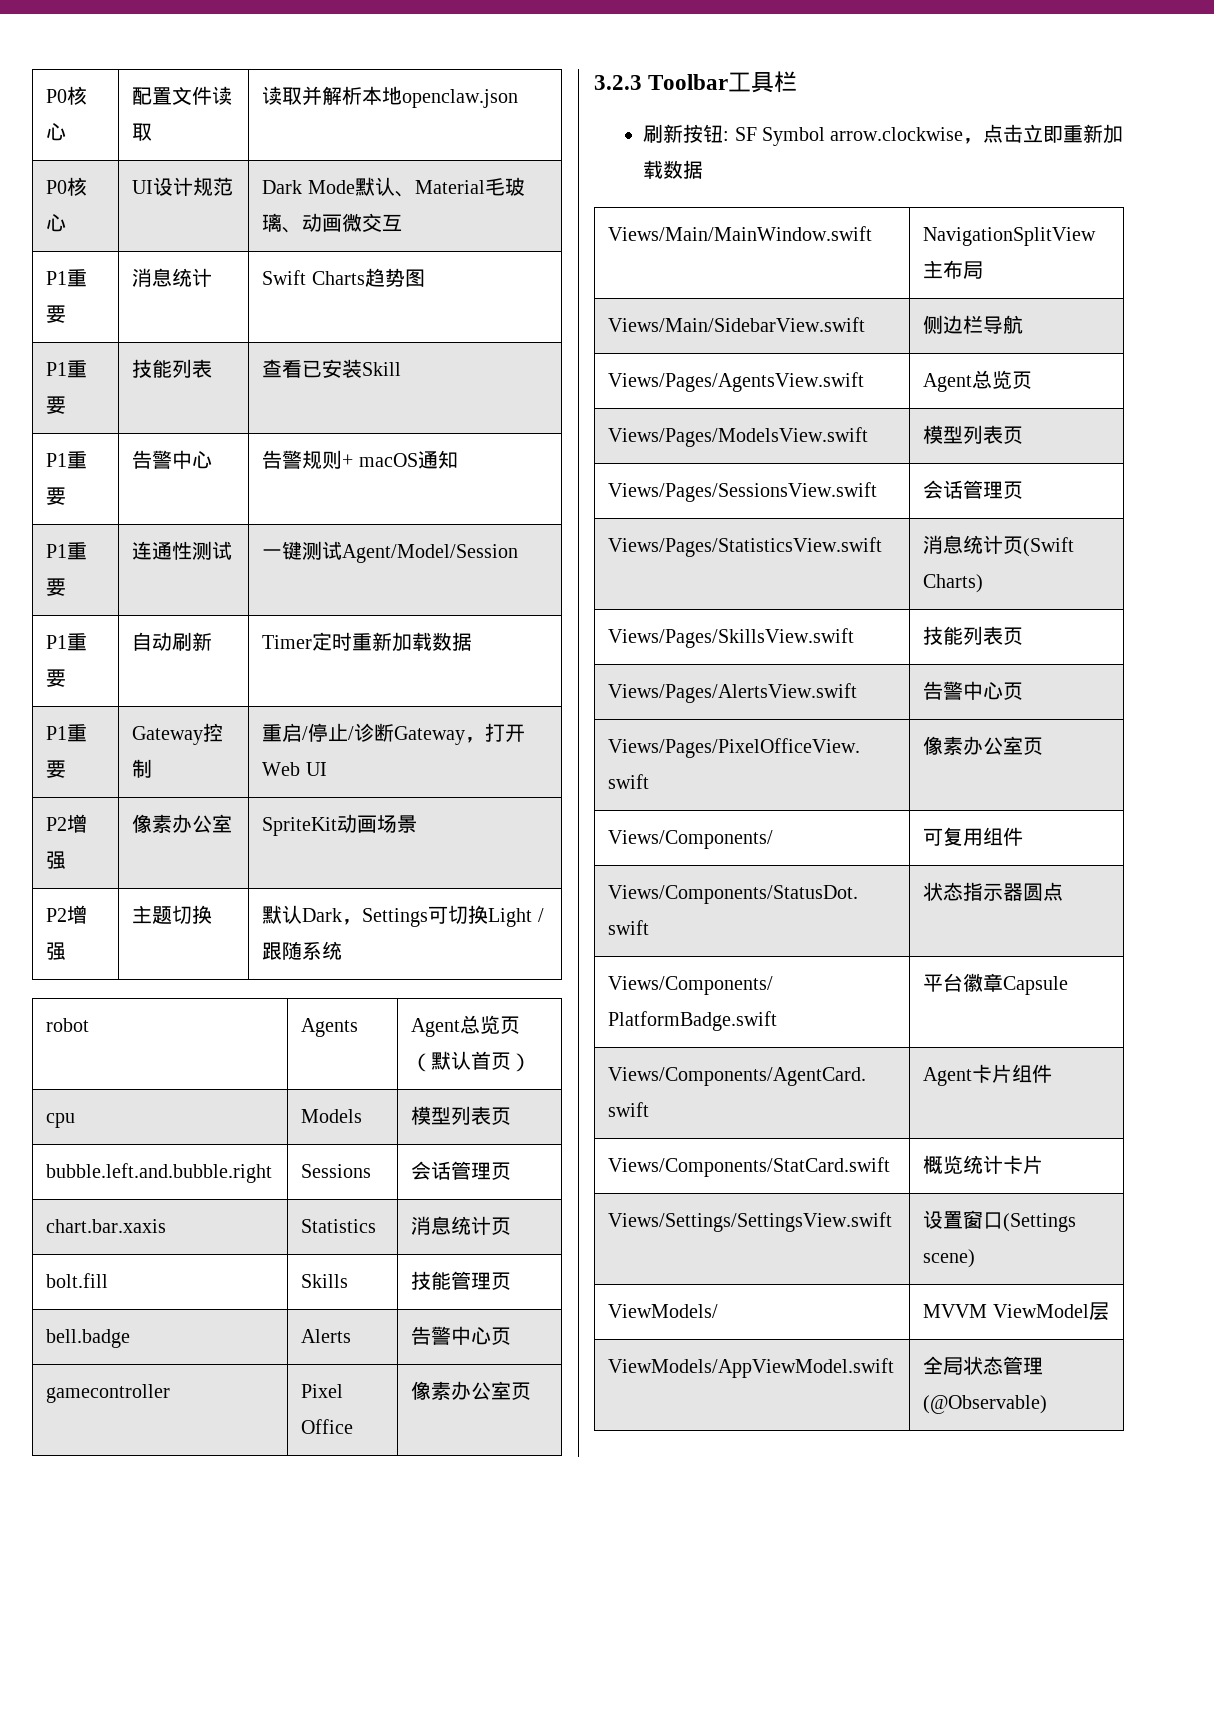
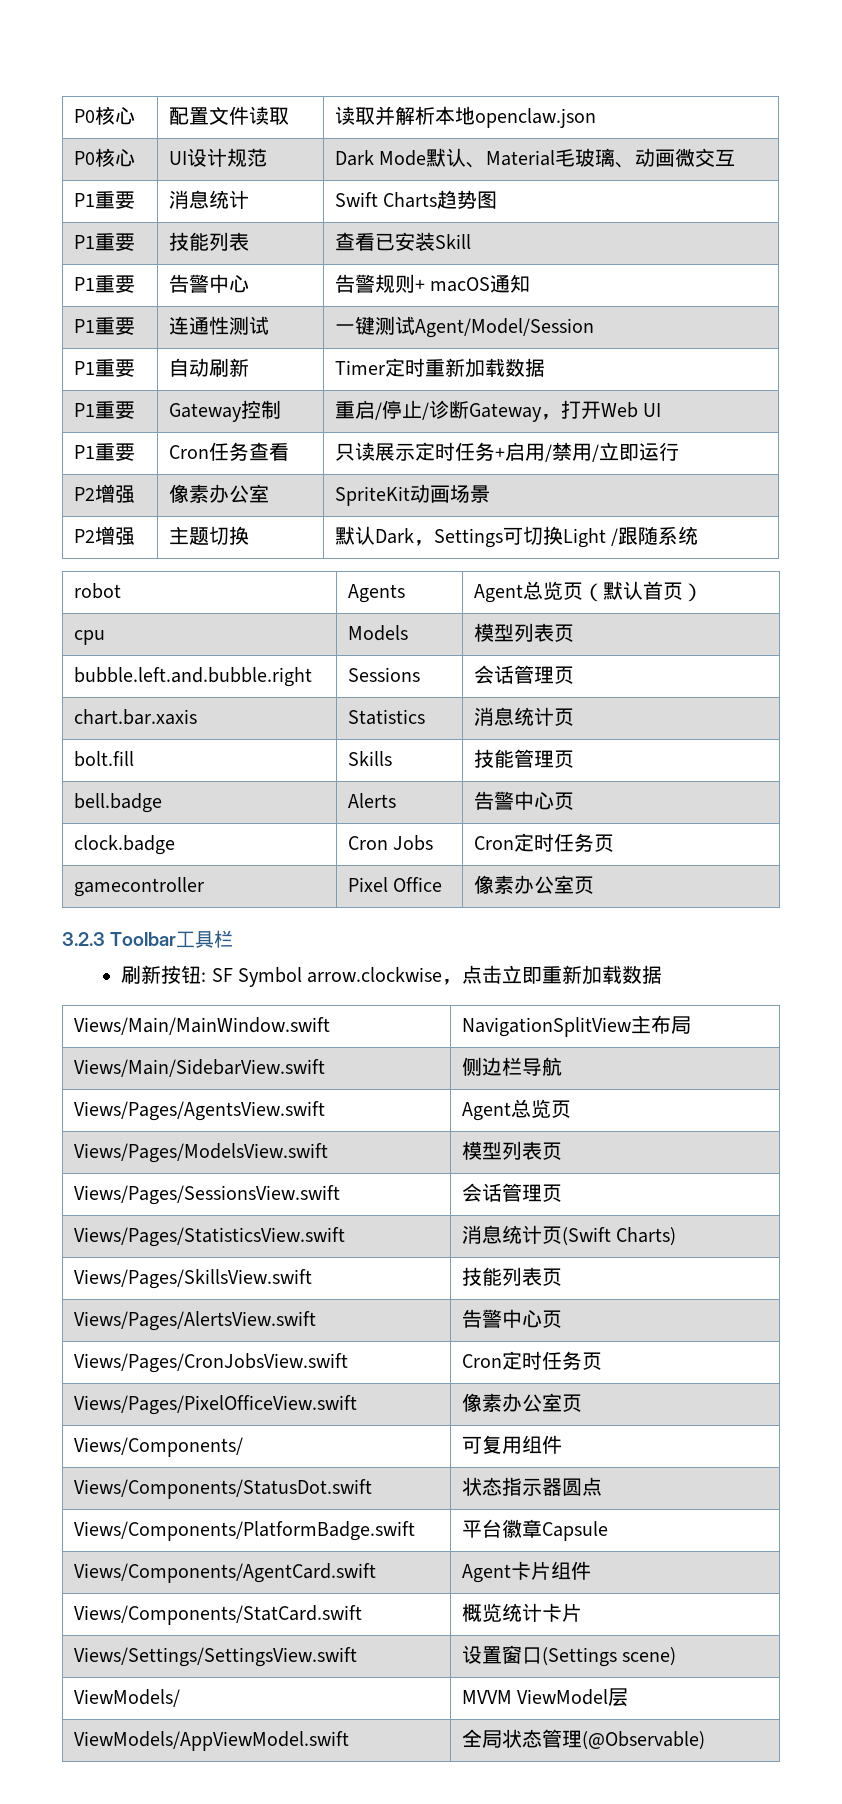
+ P1重要 | Cron任务查看 | 只读展示定时任务+启用/禁用/立即运行
+ clock.badge | Cron Jobs | Cron定时任务页
+ Views/Pages/CronJobsView.swift | Cron定时任务页

